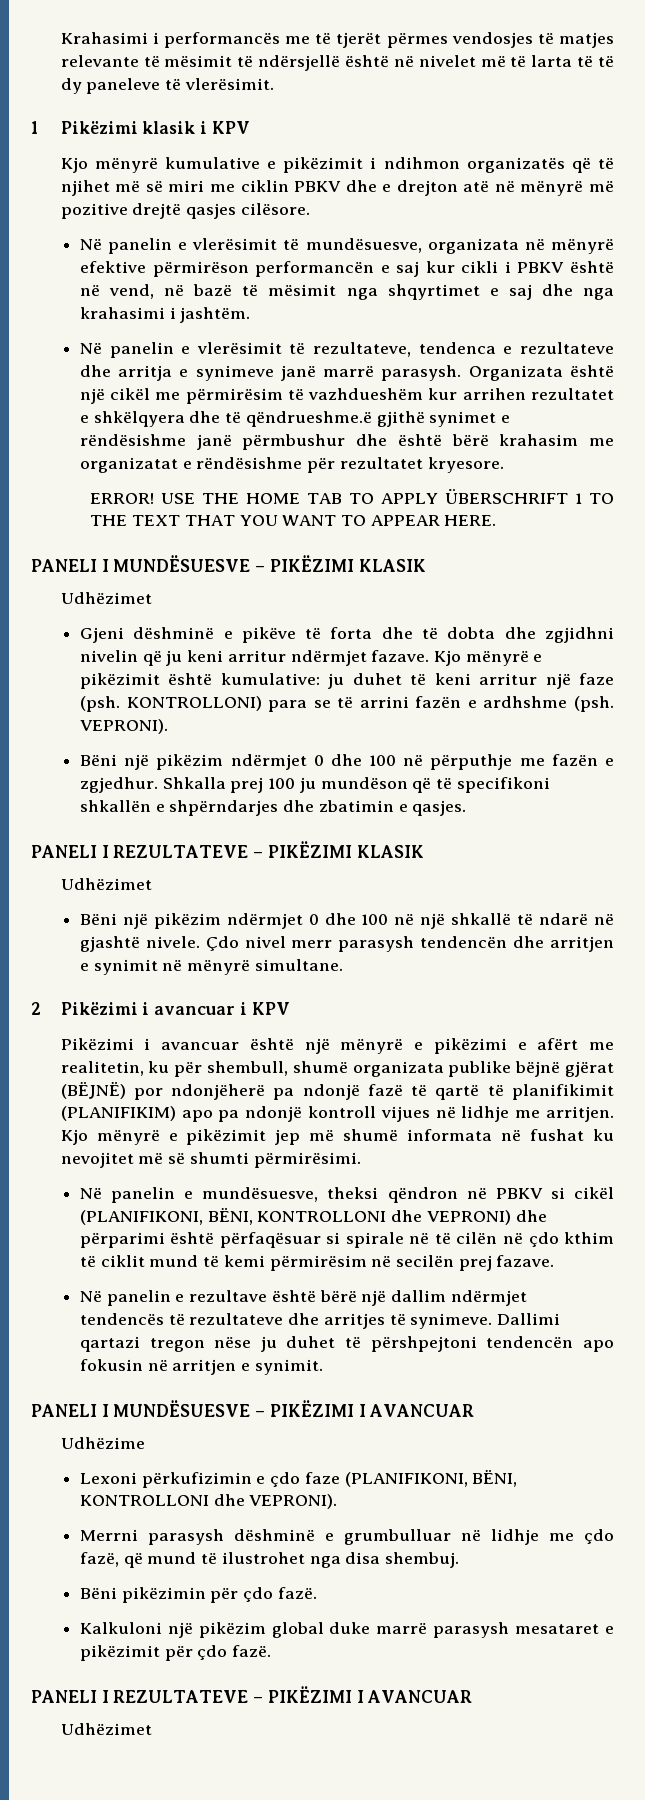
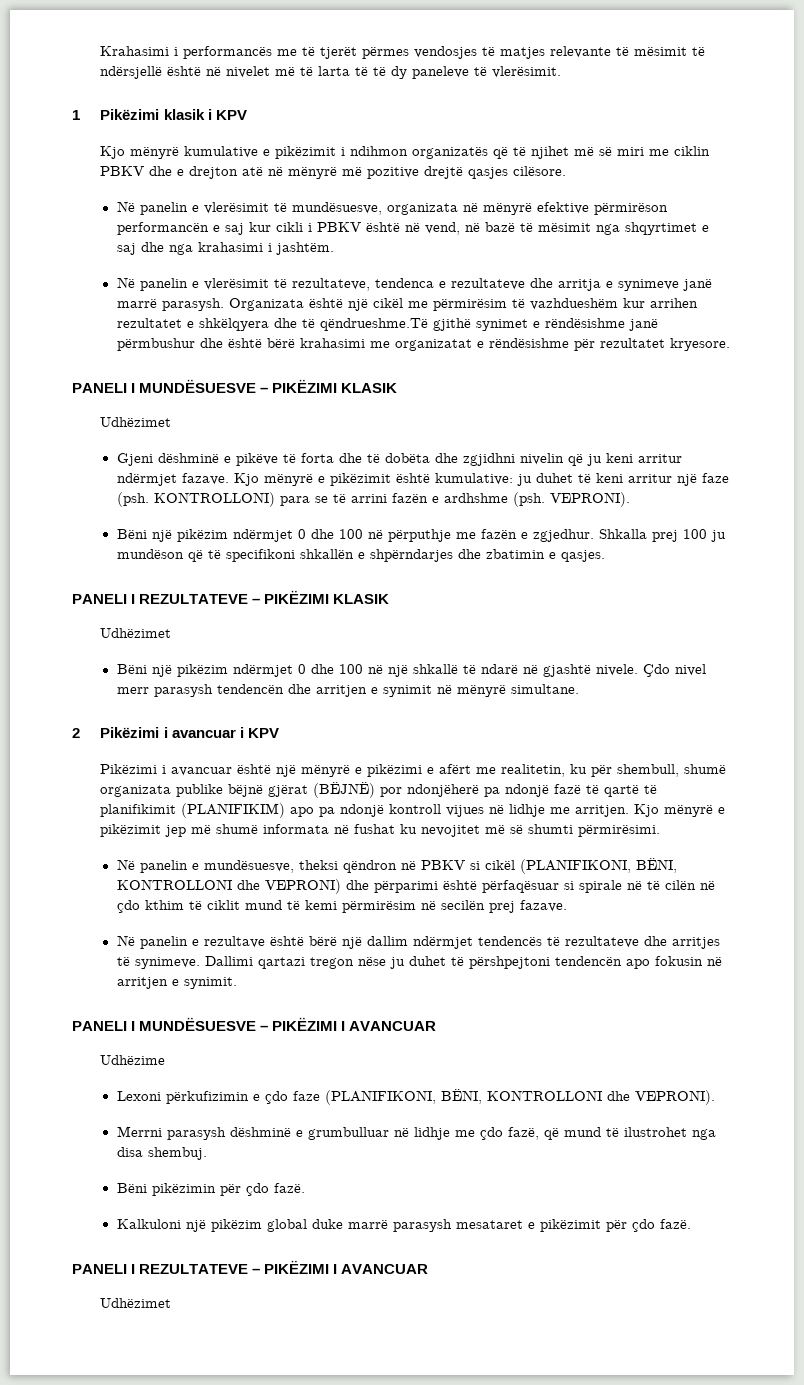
- Organizata është një cikël me përmirësim të vazhdueshëm kur arrihen rezultatet e shkëlqyera dhe të qëndrueshme.ë gjithë synimet e rëndësishme janë përmbushur dhe është bërë krahasim me organizatat e rëndësishme për rezultatet kryesore.
+ Organizata është një cikël me përmirësim të vazhdueshëm kur arrihen rezultatet e shkëlqyera dhe të qëndrueshme.Të gjithë synimet e rëndësishme janë përmbushur dhe është bërë krahasimi me organizatat e rëndësishme për rezultatet kryesore.
- ERROR! USE THE HOME TAB TO APPLY ÜBERSCHRIFT 1 TO THE TEXT THAT YOU WANT TO APPEAR HERE.
- Gjeni dëshminë e pikëve të forta dhe të dobta dhe zgjidhni nivelin që ju keni arritur ndërmjet fazave.
+ Gjeni dëshminë e pikëve të forta dhe të dobëta dhe zgjidhni nivelin që ju keni arritur ndërmjet fazave.

